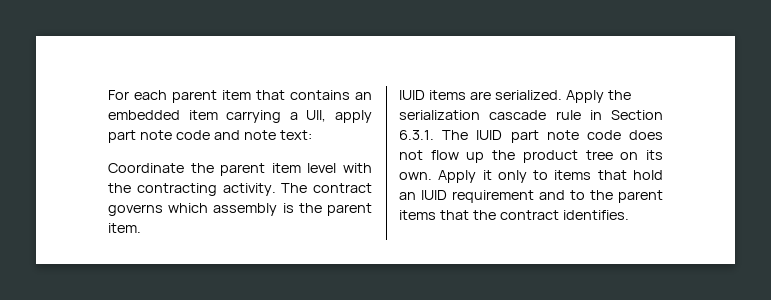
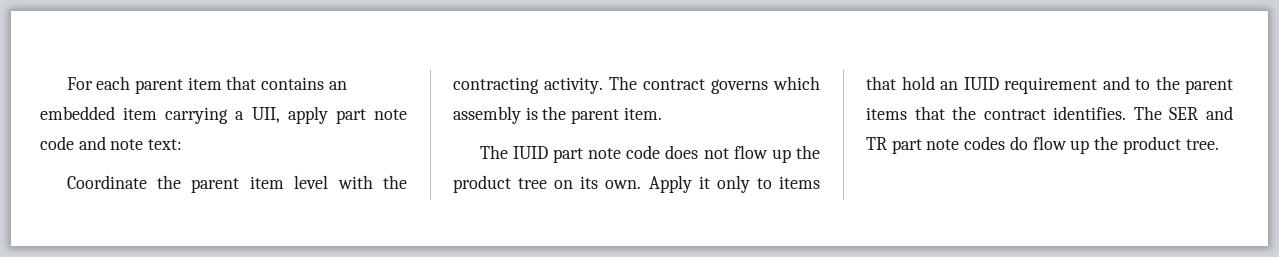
- IUID items are serialized. Apply the serialization cascade rule in Section 6.3.1. The IUID part note code does not flow up the product tree on its own.
+ The IUID part note code does not flow up the product tree on its own.
+ The SER and TR part note codes do flow up the product tree.

